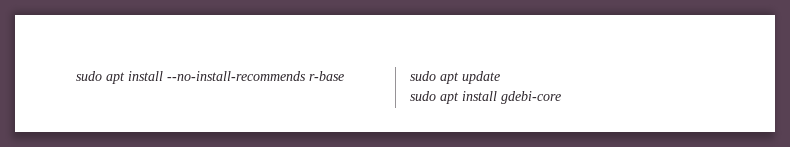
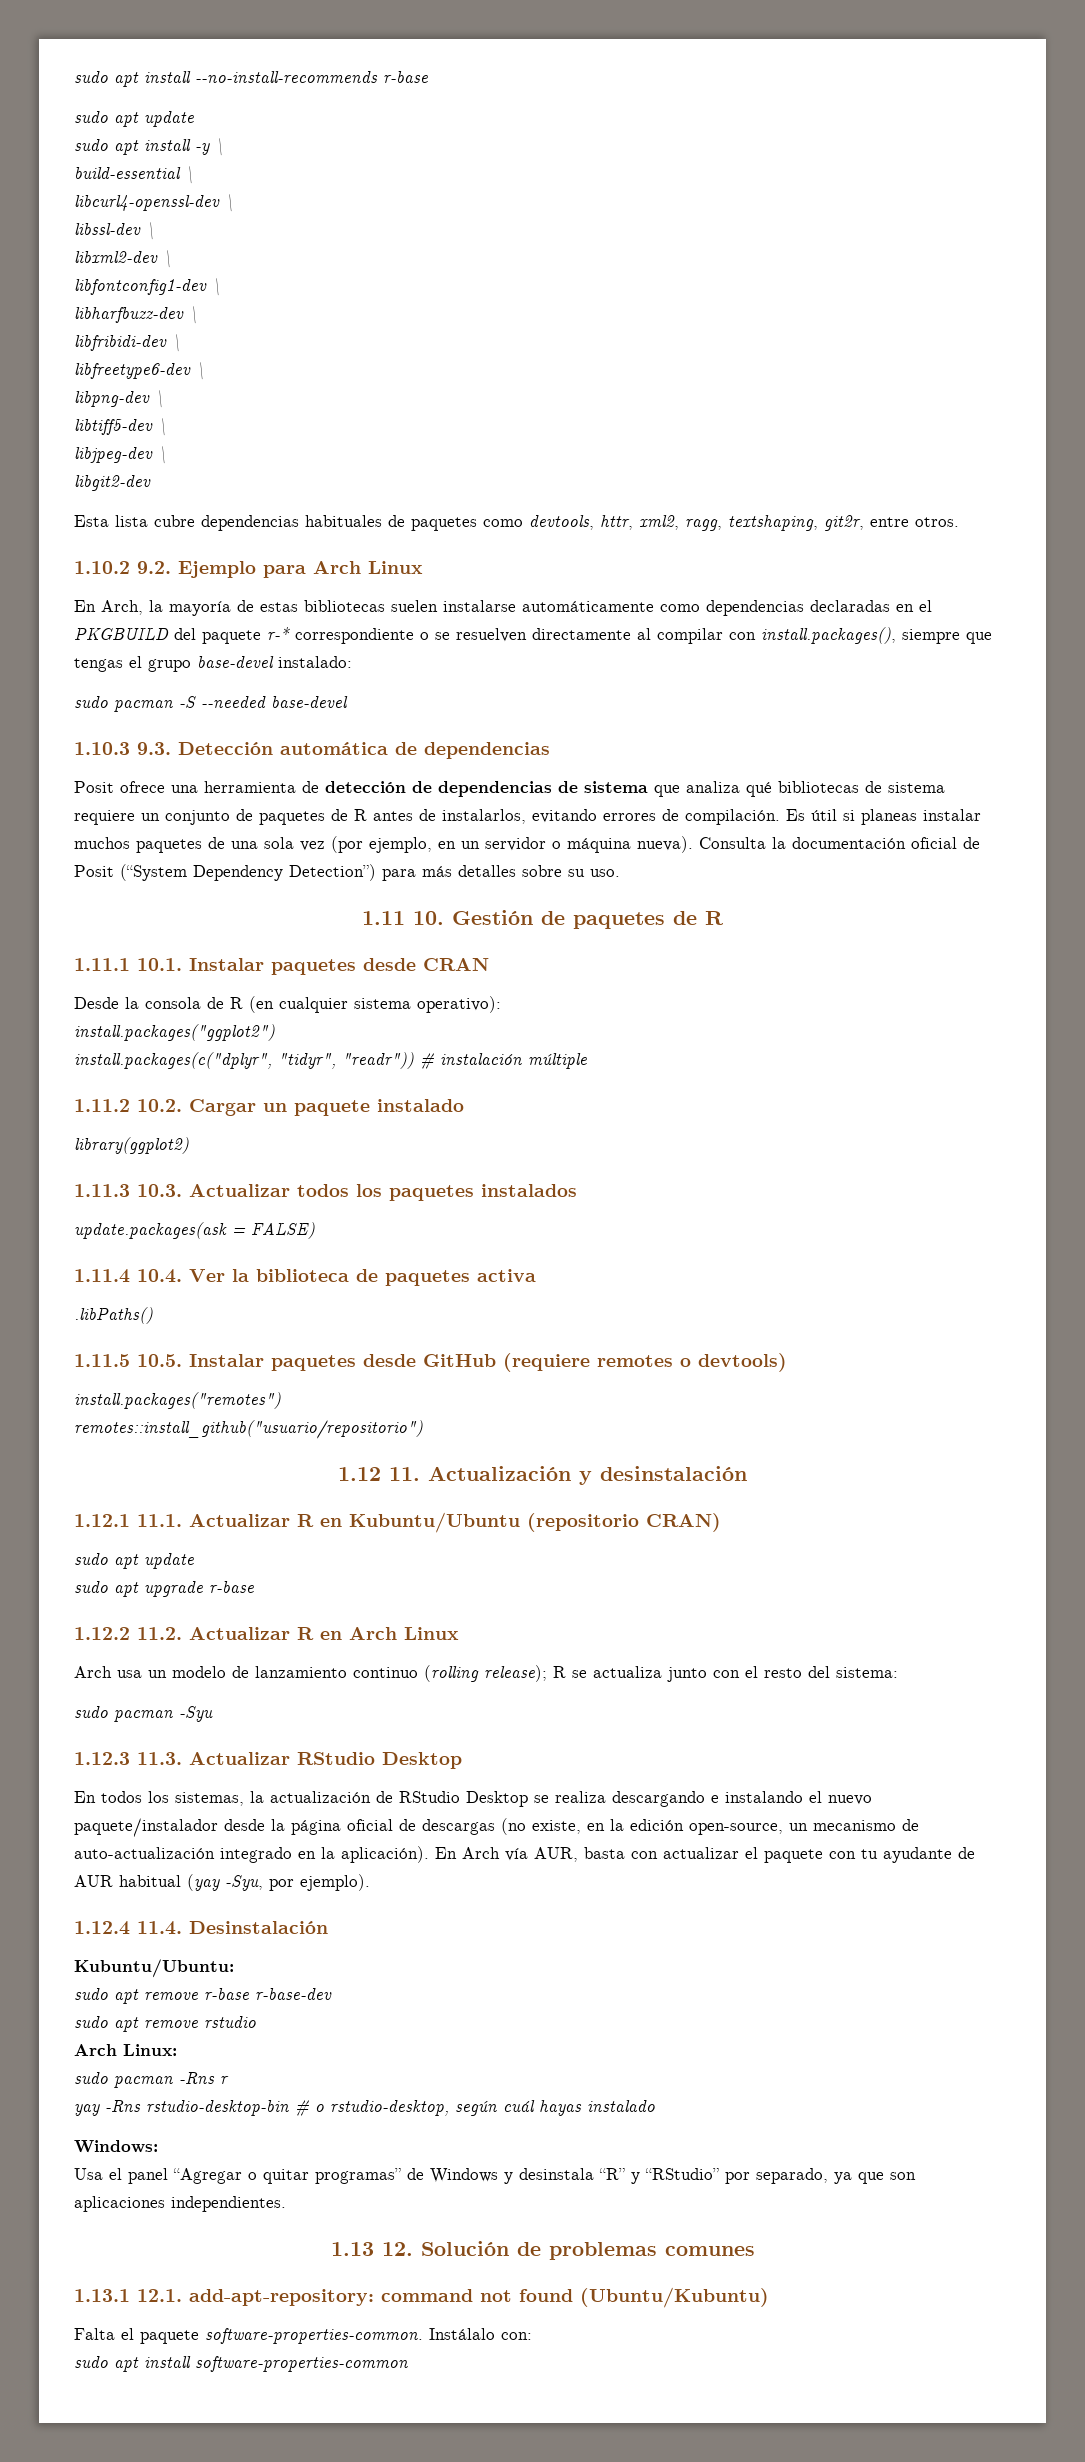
- sudo apt install gdebi-core
+ sudo apt install -y \
+ build-essential \
+ libcurl4-openssl-dev \
+ libssl-dev \
+ libxml2-dev \
+ libfontconfig1-dev \
+ libharfbuzz-dev \
+ libfribidi-dev \
+ libfreetype6-dev \
+ libpng-dev \
+ libtiff5-dev \
+ libjpeg-dev \
+ libgit2-dev
+ Esta lista cubre dependencias habituales de paquetes como devtools, httr, xml2, ragg, textshaping, git2r, entre otros.
+ 1.10.2 9.2. Ejemplo para Arch Linux
+ En Arch, la mayoría de estas bibliotecas suelen instalarse automáticamente como dependencias declaradas en el PKGBUILD del paquete r-* correspondiente o se resuelven directamente al compilar con install.packages(), siempre que tengas el grupo base-devel instalado:
+ sudo pacman -S --needed base-devel
+ 1.10.3 9.3. Detección automática de dependencias
+ Posit ofrece una herramienta de detección de dependencias de sistema que analiza qué bibliotecas de sistema requiere un conjunto de paquetes de R antes de instalarlos, evitando errores de compilación. Es útil si planeas instalar muchos paquetes de una sola vez (por ejemplo, en un servidor o máquina nueva). Consulta la documentación oficial de Posit (“System Dependency Detection”) para más detalles sobre su uso.
+ 1.11 10. Gestión de paquetes de R
+ 1.11.1 10.1. Instalar paquetes desde CRAN
+ Desde la consola de R (en cualquier sistema operativo):
+ install.packages("ggplot2")
+ install.packages(c("dplyr", "tidyr", "readr")) # instalación múltiple
+ 1.11.2 10.2. Cargar un paquete instalado
+ library(ggplot2)
+ 1.11.3 10.3. Actualizar todos los paquetes instalados
+ update.packages(ask = FALSE)
+ 1.11.4 10.4. Ver la biblioteca de paquetes activa
+ .libPaths()
+ 1.11.5 10.5. Instalar paquetes desde GitHub (requiere remotes o devtools)
+ install.packages("remotes")
+ remotes::install_github("usuario/repositorio")
+ 1.12 11. Actualización y desinstalación
+ 1.12.1 11.1. Actualizar R en Kubuntu/Ubuntu (repositorio CRAN)
+ sudo apt update
+ sudo apt upgrade r-base
+ 1.12.2 11.2. Actualizar R en Arch Linux
+ Arch usa un modelo de lanzamiento continuo (rolling release); R se actualiza junto con el resto del sistema:
+ sudo pacman -Syu
+ 1.12.3 11.3. Actualizar RStudio Desktop
+ En todos los sistemas, la actualización de RStudio Desktop se realiza descargando e instalando el nuevo paquete/instalador desde la página oficial de descargas (no existe, en la edición open-source, un mecanismo de auto-actualización integrado en la aplicación). En Arch vía AUR, basta con actualizar el paquete con tu ayudante de AUR habitual (yay -Syu, por ejemplo).
+ 1.12.4 11.4. Desinstalación
+ Kubuntu/Ubuntu:
+ sudo apt remove r-base r-base-dev
+ sudo apt remove rstudio
+ Arch Linux:
+ sudo pacman -Rns r
+ yay -Rns rstudio-desktop-bin # o rstudio-desktop, según cuál hayas instalado
+ Windows:
+ Usa el panel “Agregar o quitar programas” de Windows y desinstala “R” y “RStudio” por separado, ya que son aplicaciones independientes.
+ 1.13 12. Solución de problemas comunes
+ 1.13.1 12.1. add-apt-repository: command not found (Ubuntu/Kubuntu)
+ Falta el paquete software-properties-common. Instálalo con:
+ sudo apt install software-properties-common

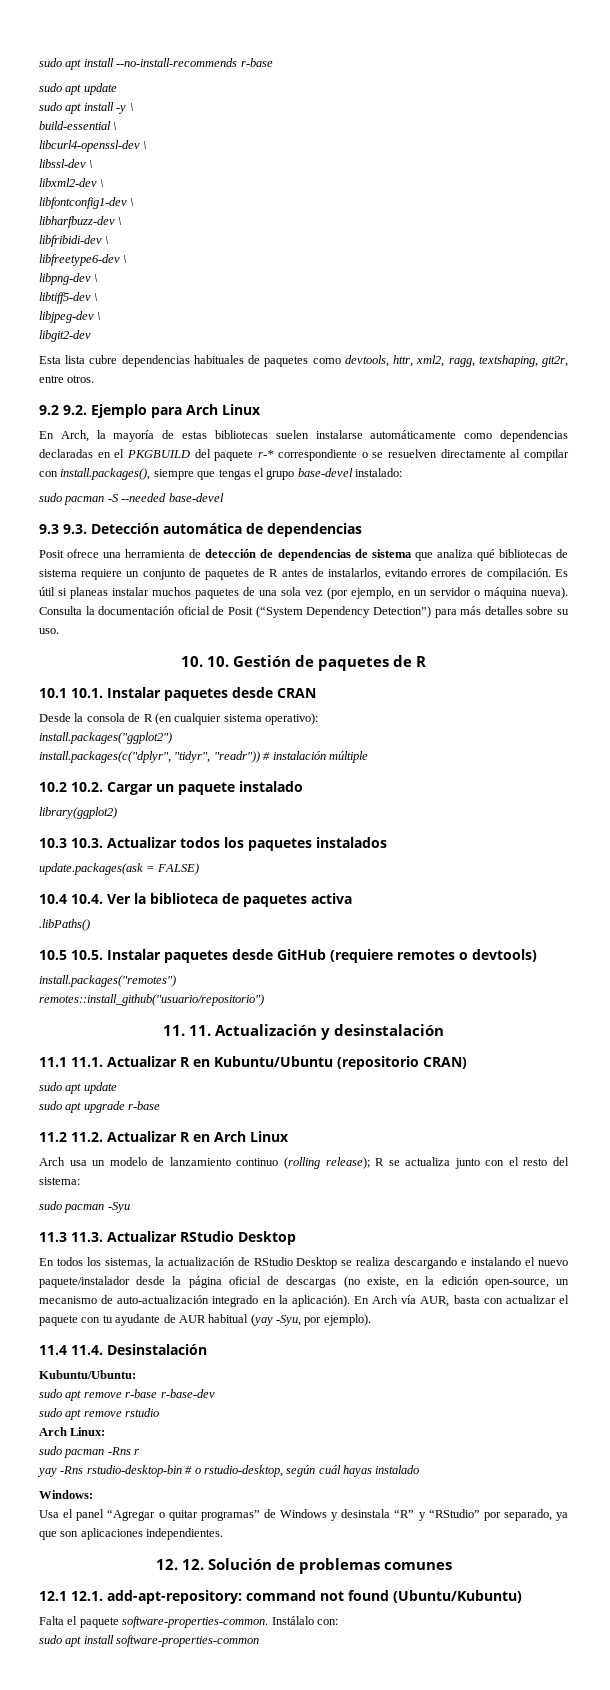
- 1.10.2 9.2. Ejemplo para Arch Linux
+ 9.2 9.2. Ejemplo para Arch Linux
- 1.10.3 9.3. Detección automática de dependencias
+ 9.3 9.3. Detección automática de dependencias
- 1.11 10. Gestión de paquetes de R
+ 10. 10. Gestión de paquetes de R
- 1.11.1 10.1. Instalar paquetes desde CRAN
+ 10.1 10.1. Instalar paquetes desde CRAN
- 1.11.2 10.2. Cargar un paquete instalado
+ 10.2 10.2. Cargar un paquete instalado
- 1.11.3 10.3. Actualizar todos los paquetes instalados
+ 10.3 10.3. Actualizar todos los paquetes instalados
- 1.11.4 10.4. Ver la biblioteca de paquetes activa
+ 10.4 10.4. Ver la biblioteca de paquetes activa
- 1.11.5 10.5. Instalar paquetes desde GitHub (requiere remotes o devtools)
+ 10.5 10.5. Instalar paquetes desde GitHub (requiere remotes o devtools)
- 1.12 11. Actualización y desinstalación
+ 11. 11. Actualización y desinstalación
- 1.12.1 11.1. Actualizar R en Kubuntu/Ubuntu (repositorio CRAN)
+ 11.1 11.1. Actualizar R en Kubuntu/Ubuntu (repositorio CRAN)
- 1.12.2 11.2. Actualizar R en Arch Linux
+ 11.2 11.2. Actualizar R en Arch Linux
- 1.12.3 11.3. Actualizar RStudio Desktop
+ 11.3 11.3. Actualizar RStudio Desktop
- 1.12.4 11.4. Desinstalación
+ 11.4 11.4. Desinstalación
- 1.13 12. Solución de problemas comunes
+ 12. 12. Solución de problemas comunes
- 1.13.1 12.1. add-apt-repository: command not found (Ubuntu/Kubuntu)
+ 12.1 12.1. add-apt-repository: command not found (Ubuntu/Kubuntu)

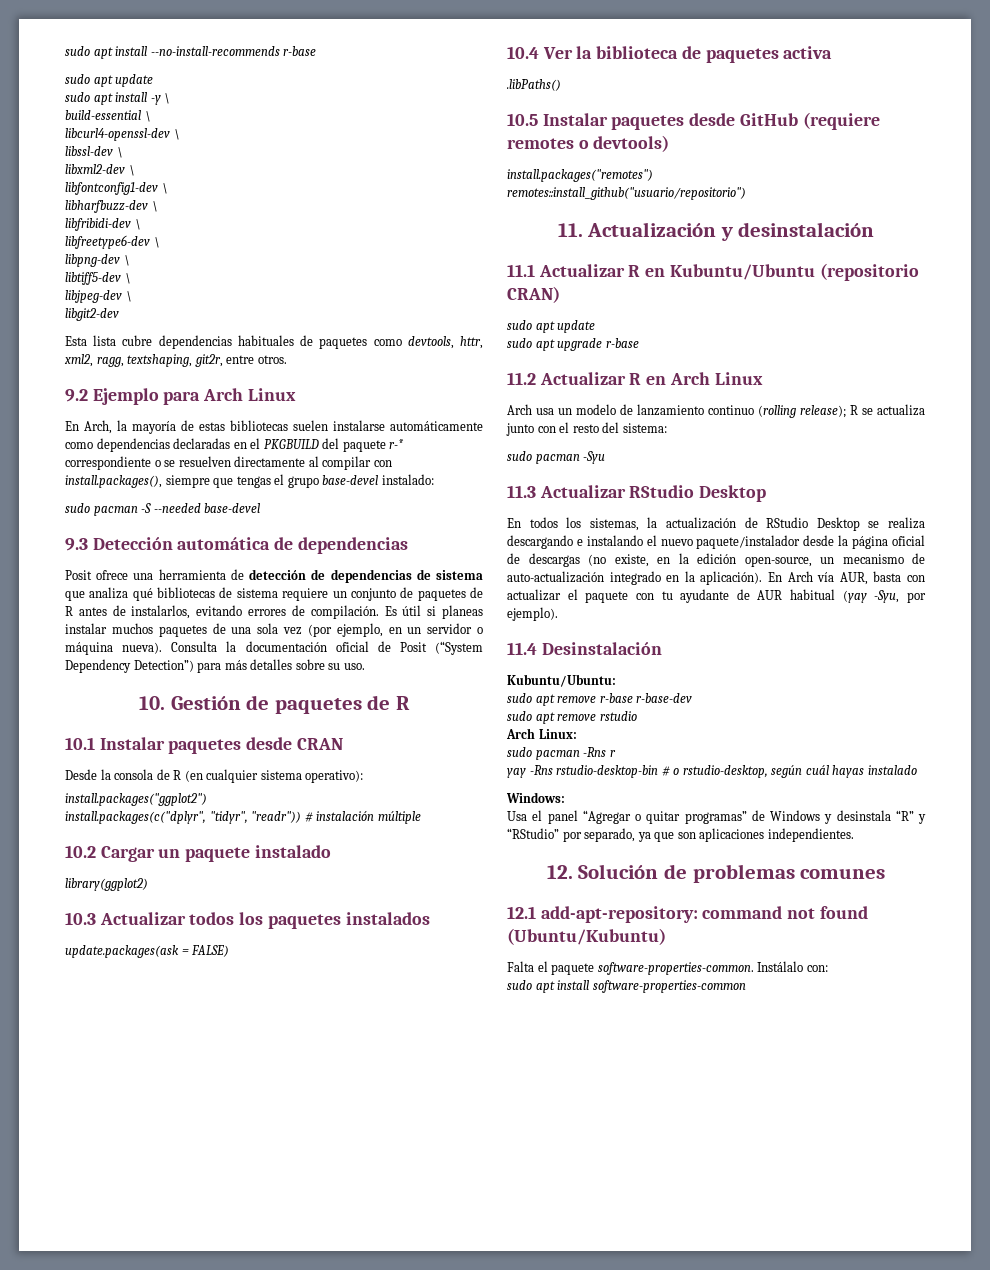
- 9.2 9.2. Ejemplo para Arch Linux
+ 9.2 Ejemplo para Arch Linux
- 9.3 9.3. Detección automática de dependencias
+ 9.3 Detección automática de dependencias
- 10. 10. Gestión de paquetes de R
+ 10. Gestión de paquetes de R
- 10.1 10.1. Instalar paquetes desde CRAN
+ 10.1 Instalar paquetes desde CRAN
- 10.2 10.2. Cargar un paquete instalado
+ 10.2 Cargar un paquete instalado
- 10.3 10.3. Actualizar todos los paquetes instalados
+ 10.3 Actualizar todos los paquetes instalados
- 10.4 10.4. Ver la biblioteca de paquetes activa
+ 10.4 Ver la biblioteca de paquetes activa
- 10.5 10.5. Instalar paquetes desde GitHub (requiere remotes o devtools)
+ 10.5 Instalar paquetes desde GitHub (requiere remotes o devtools)
- 11. 11. Actualización y desinstalación
+ 11. Actualización y desinstalación
- 11.1 11.1. Actualizar R en Kubuntu/Ubuntu (repositorio CRAN)
+ 11.1 Actualizar R en Kubuntu/Ubuntu (repositorio CRAN)
- 11.2 11.2. Actualizar R en Arch Linux
+ 11.2 Actualizar R en Arch Linux
- 11.3 11.3. Actualizar RStudio Desktop
+ 11.3 Actualizar RStudio Desktop
- 11.4 11.4. Desinstalación
+ 11.4 Desinstalación
- 12. 12. Solución de problemas comunes
+ 12. Solución de problemas comunes
- 12.1 12.1. add-apt-repository: command not found (Ubuntu/Kubuntu)
+ 12.1 add-apt-repository: command not found (Ubuntu/Kubuntu)

